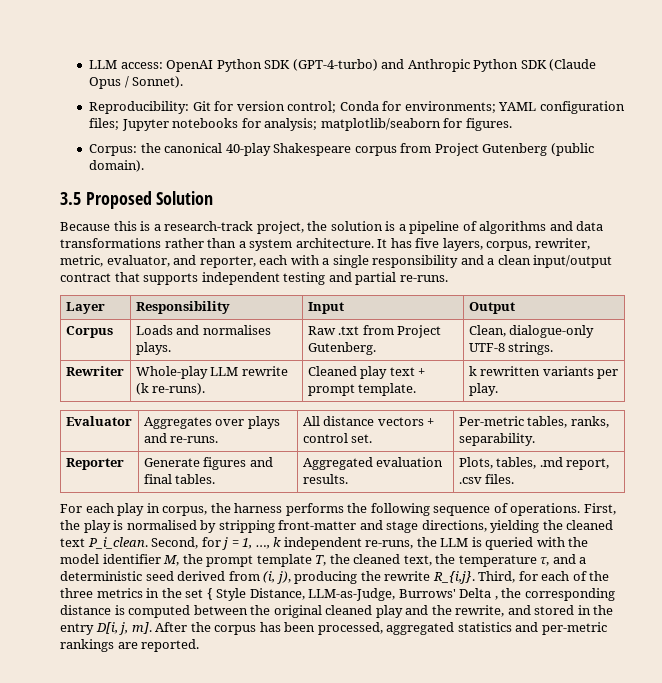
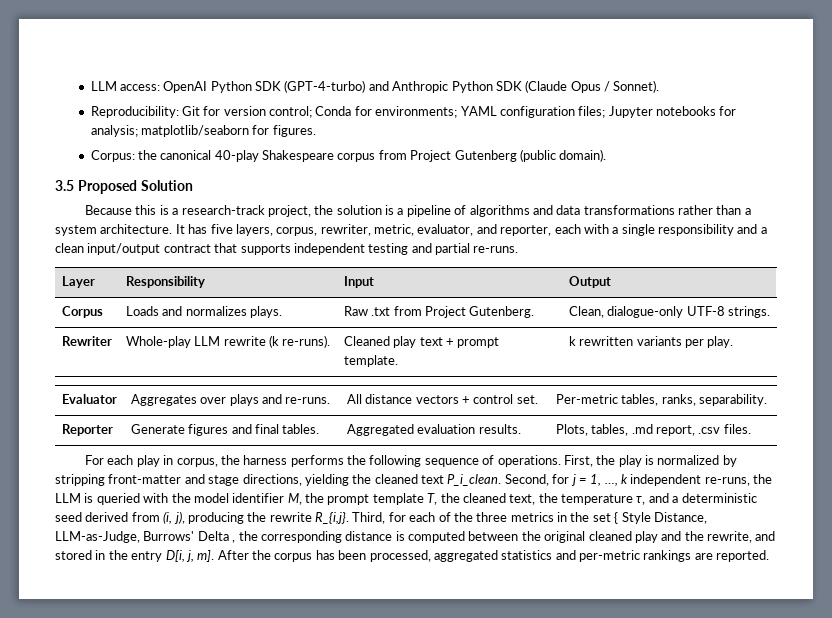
- Corpus | Loads and normalises plays. | Raw .txt from Project Gutenberg. | Clean, dialogue-only UTF-8 strings.
+ Corpus | Loads and normalizes plays. | Raw .txt from Project Gutenberg. | Clean, dialogue-only UTF-8 strings.
- First, the play is normalised by stripping front-matter and stage directions, yielding the cleaned text P_i_clean.
+ First, the play is normalized by stripping front-matter and stage directions, yielding the cleaned text P_i_clean.

